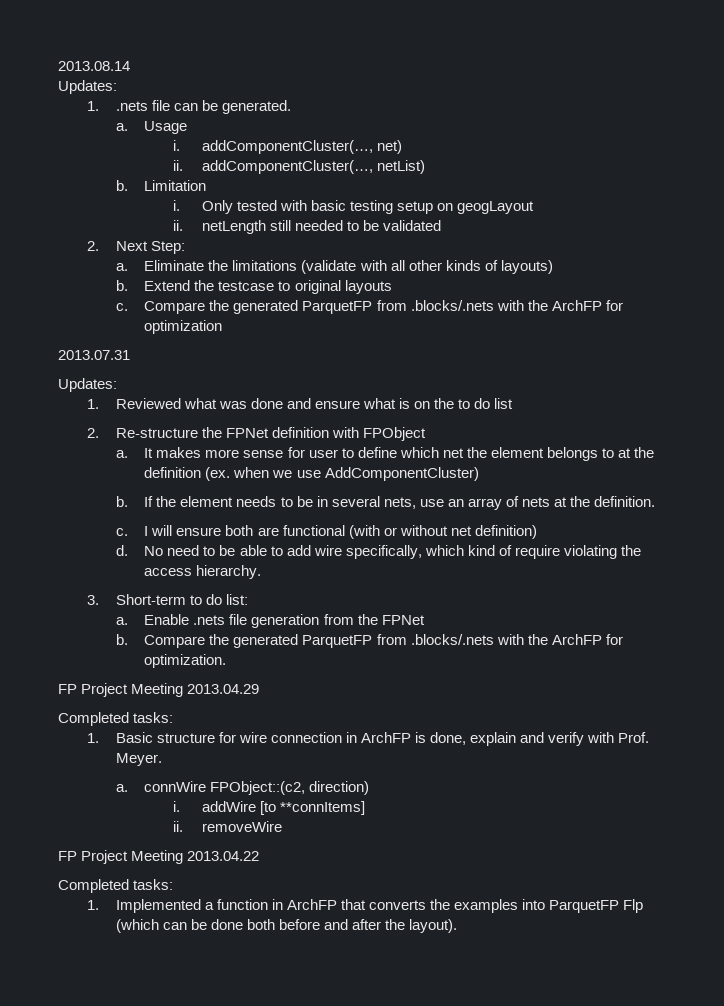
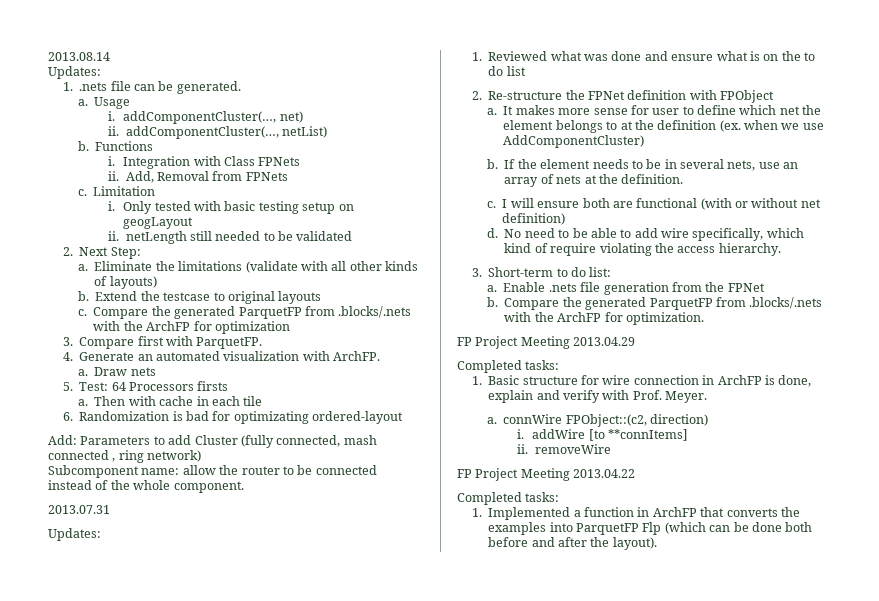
+ Functions
+ i. Integration with Class FPNets
+ ii. Add, Removal from FPNets
+ c.
+ 3. Compare first with ParquetFP.
+ 4. Generate an automated visualization with ArchFP.
+ a. Draw nets
+ 5. Test: 64 Processors firsts
+ a. Then with cache in each tile
+ 6. Randomization is bad for optimizating ordered-layout
+ Add: Parameters to add Cluster (fully connected, mash connected , ring network)
+ Subcomponent name: allow the router to be connected instead of the whole component.

